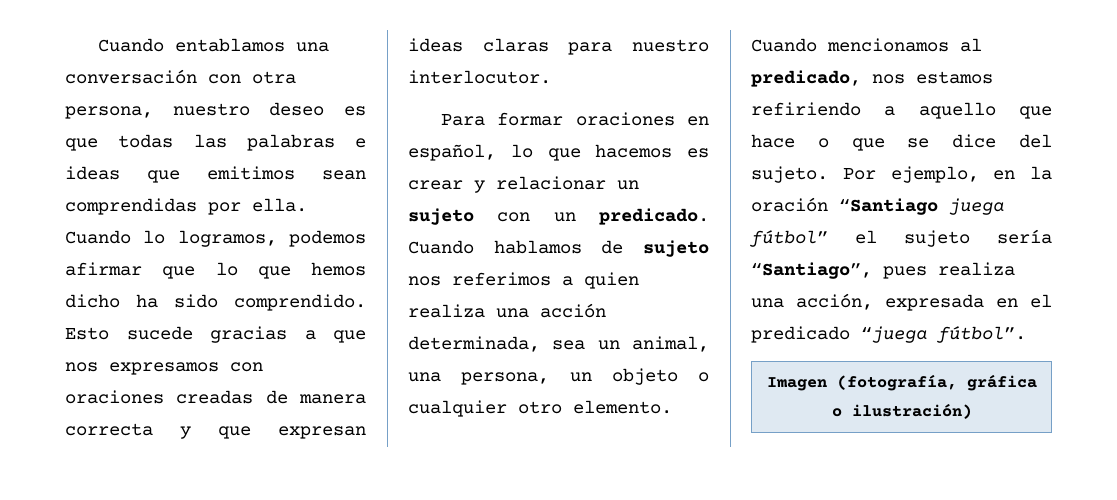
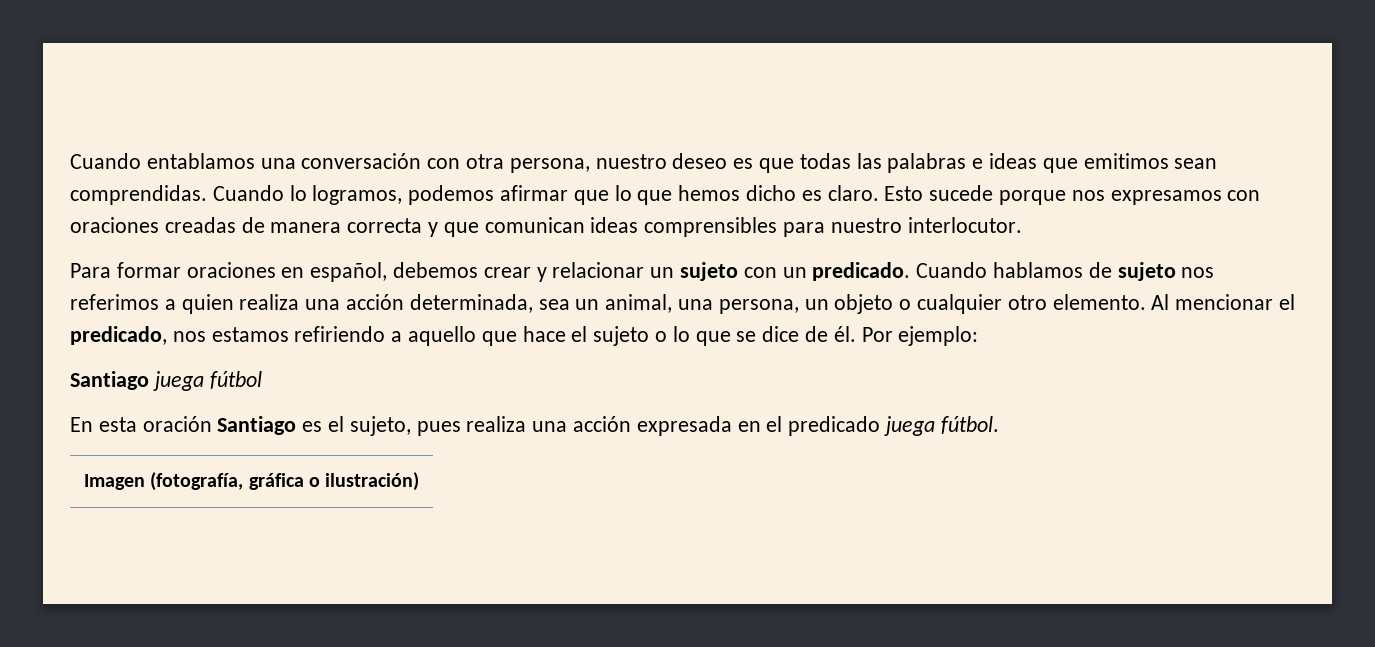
- Cuando entablamos una conversación con otra persona, nuestro deseo es que todas las palabras e ideas que emitimos sean comprendidas por ella.
+ Cuando entablamos una conversación con otra persona, nuestro deseo es que todas las palabras e ideas que emitimos sean comprendidas.
- Cuando lo logramos, podemos afirmar que lo que hemos dicho ha sido comprendido. Esto sucede gracias a que nos expresamos con oraciones creadas de manera correcta y que expresan ideas claras para nuestro interlocutor.
+ Cuando lo logramos, podemos afirmar que lo que hemos dicho es claro. Esto sucede porque nos expresamos con oraciones creadas de manera correcta y que comunican ideas comprensibles para nuestro interlocutor.
- Para formar oraciones en español, lo que hacemos es crear y relacionar un sujeto con un predicado.
+ Para formar oraciones en español, debemos crear y relacionar un sujeto con un predicado.
- Cuando mencionamos al predicado, nos estamos refiriendo a aquello que hace o que se dice del sujeto. Por ejemplo, en la oración “Santiago juega fútbol” el sujeto sería “Santiago”, pues realiza una acción, expresada en el predicado “juega fútbol”.
+ Al mencionar el predicado, nos estamos refiriendo a aquello que hace el sujeto o lo que se dice de él. Por ejemplo:
+ Santiago juega fútbol
+ En esta oración Santiago es el sujeto, pues realiza una acción expresada en el predicado juega fútbol.

